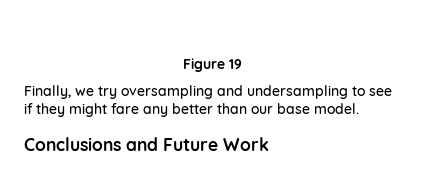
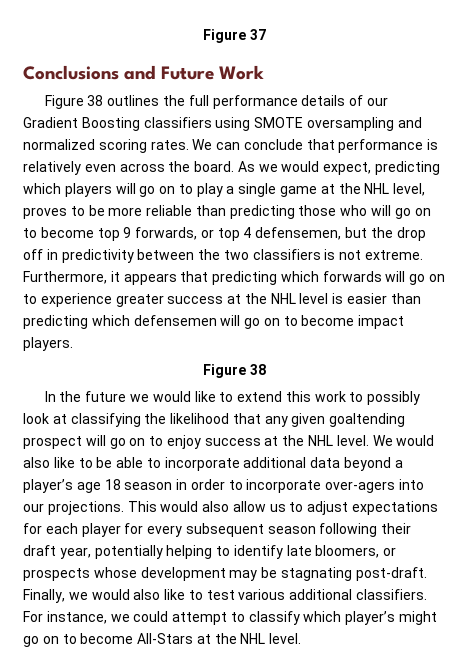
- Figure 19
- Finally, we try oversampling and undersampling to see if they might fare any better than our base model.
+ Figure 37
  Conclusions and Future Work
+ Figure 38 outlines the full performance details of our Gradient Boosting classifiers using SMOTE oversampling and normalized scoring rates. We can conclude that performance is relatively even across the board. As we would expect, predicting which players will go on to play a single game at the NHL level, proves to be more reliable than predicting those who will go on to become top 9 forwards, or top 4 defensemen, but the drop off in predictivity between the two classifiers is not extreme. Furthermore, it appears that predicting which forwards will go on to experience greater success at the NHL level is easier than predicting which defensemen will go on to become impact players.
+ Figure 38
+ In the future we would like to extend this work to possibly look at classifying the likelihood that any given goaltending prospect will go on to enjoy success at the NHL level. We would also like to be able to incorporate additional data beyond a player’s age 18 season in order to incorporate over-agers into our projections. This would also allow us to adjust expectations for each player for every subsequent season following their draft year, potentially helping to identify late bloomers, or prospects whose development may be stagnating post-draft. Finally, we would also like to test various additional classifiers. For instance, we could attempt to classify which player’s might go on to become All-Stars at the NHL level.

